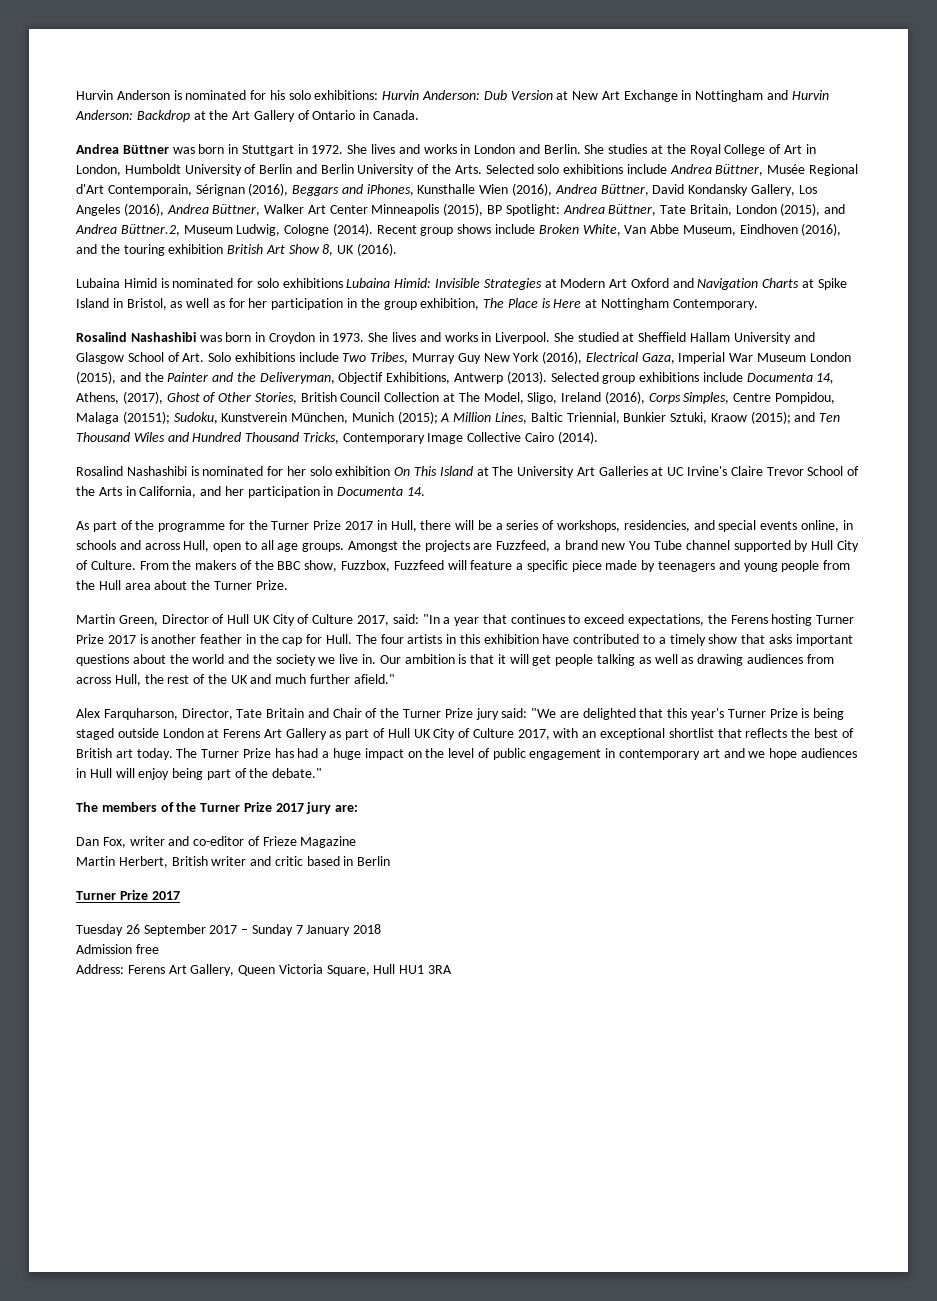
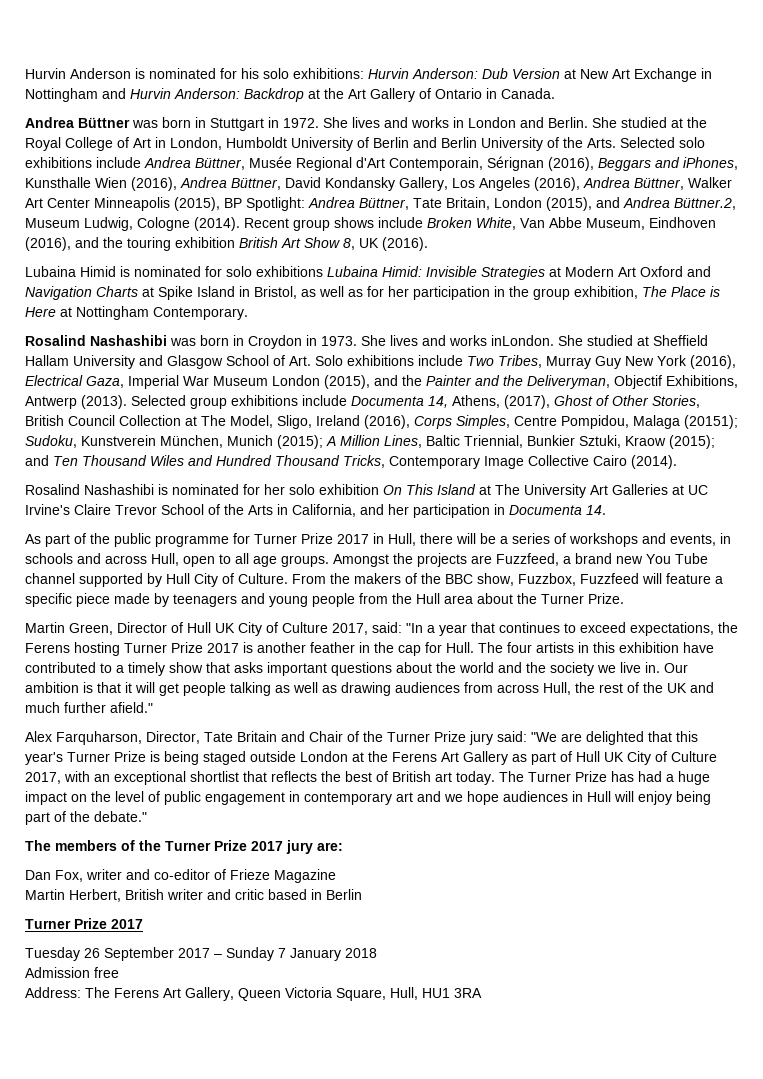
- She studies at the Royal College of Art in London, Humboldt University of Berlin and Berlin University of the Arts. Selected solo exhibitions include Andrea Büttner, Musée Regional d'Art Contemporain, Sérignan (2016), Beggars and iPhones, Kunsthalle Wien (2016), Andrea Büttner, David Kondansky Gallery, Los Angeles (2016), Andrea Büttner, Walker Art Center Minneapolis (2015), BP Spotlight:
+ She studied at the Royal College of Art in London, Humboldt University of Berlin and Berlin University of the Arts. Selected solo exhibitions include Andrea Büttner, Musée Regional d'Art Contemporain, Sérignan (2016), Beggars and iPhones, Kunsthalle Wien (2016), Andrea Büttner, David Kondansky Gallery, Los Angeles (2016), Andrea Büttner, Walker Art Center Minneapolis (2015), BP Spotlight:
- She lives and works in Liverpool.
+ She lives and works inLondon.
- As part of the programme for the Turner Prize 2017 in Hull, there will be a series of workshops, residencies, and special events online, in schools and across Hull, open to all age groups.
+ As part of the public programme for Turner Prize 2017 in Hull, there will be a series of workshops and events, in schools and across Hull, open to all age groups.
- Alex Farquharson, Director, Tate Britain and Chair of the Turner Prize jury said: "We are delighted that this year's Turner Prize is being staged outside London at Ferens Art Gallery as part of Hull UK City of Culture 2017, with an exceptional shortlist that reflects the best of British art today.
+ Alex Farquharson, Director, Tate Britain and Chair of the Turner Prize jury said: "We are delighted that this year's Turner Prize is being staged outside London at the Ferens Art Gallery as part of Hull UK City of Culture 2017, with an exceptional shortlist that reflects the best of British art today.
- Address: Ferens Art Gallery, Queen Victoria Square, Hull HU1 3RA
+ Address: The Ferens Art Gallery, Queen Victoria Square, Hull, HU1 3RA

